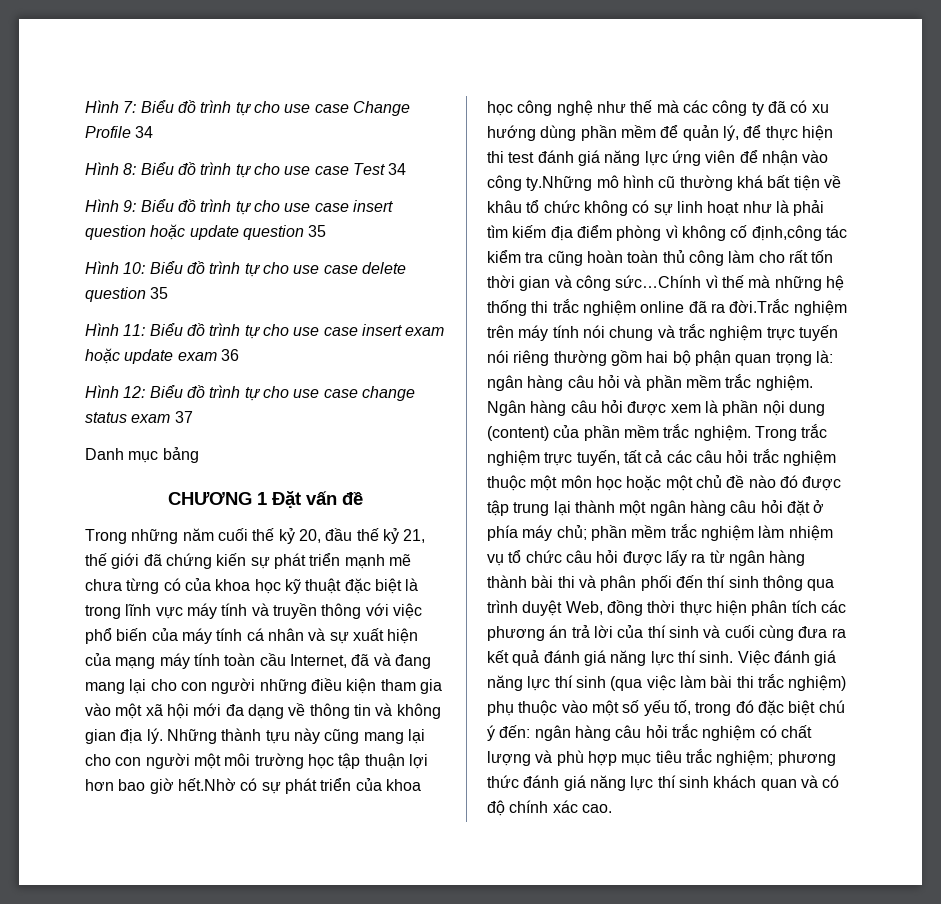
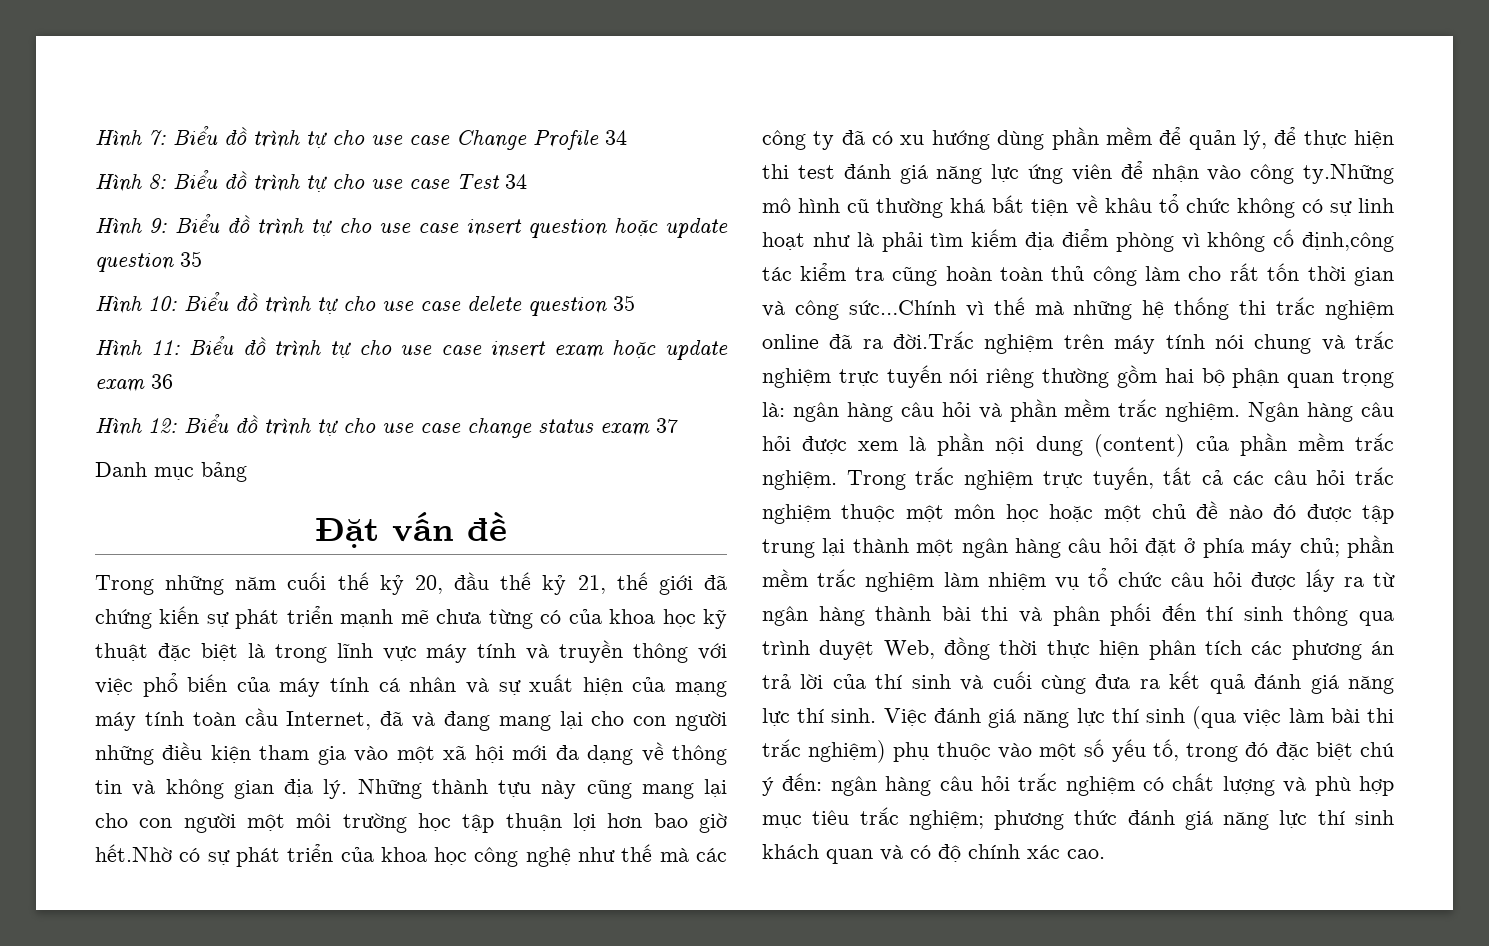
- CHƯƠNG 1 Đặt vấn đề
+ Đặt vấn đề

